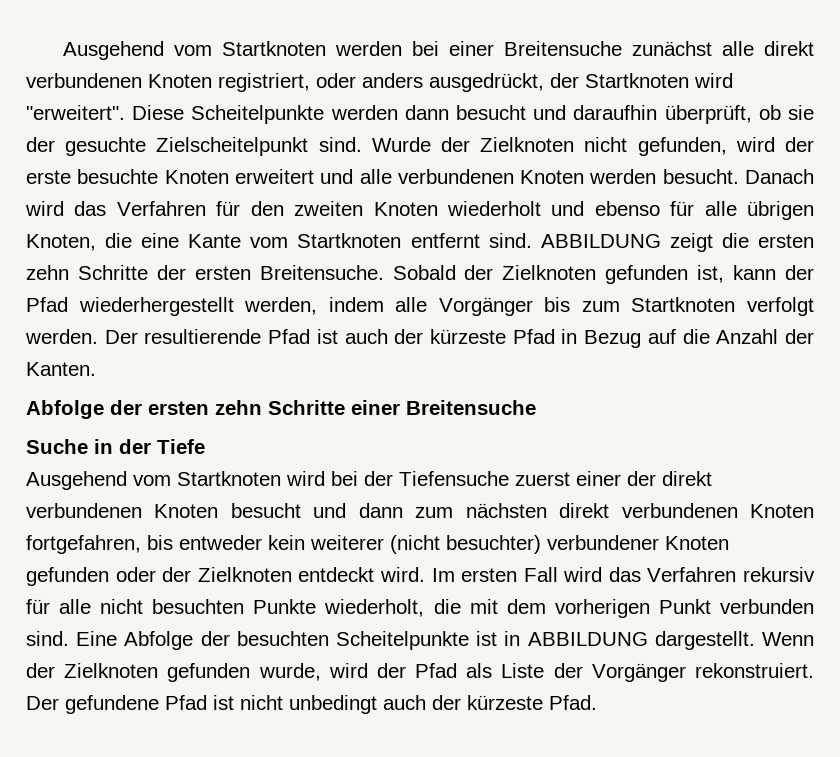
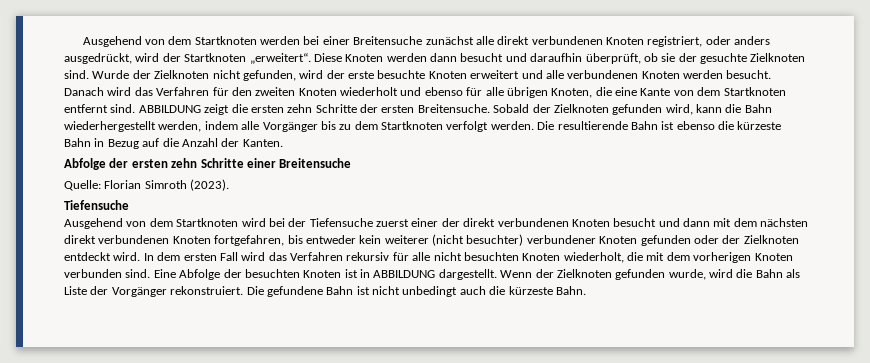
- Ausgehend vom Startknoten werden bei einer Breitensuche zunächst alle direkt verbundenen Knoten registriert, oder anders ausgedrückt, der Startknoten wird "erweitert". Diese Scheitelpunkte werden dann besucht und daraufhin überprüft, ob sie der gesuchte Zielscheitelpunkt sind.
+ Ausgehend von dem Startknoten werden bei einer Breitensuche zunächst alle direkt verbundenen Knoten registriert, oder anders ausgedrückt, wird der Startknoten „erweitert“. Diese Knoten werden dann besucht und daraufhin überprüft, ob sie der gesuchte Zielknoten sind.
- Danach wird das Verfahren für den zweiten Knoten wiederholt und ebenso für alle übrigen Knoten, die eine Kante vom Startknoten entfernt sind.
+ Danach wird das Verfahren für den zweiten Knoten wiederholt und ebenso für alle übrigen Knoten, die eine Kante von dem Startknoten entfernt sind.
- Sobald der Zielknoten gefunden ist, kann der Pfad wiederhergestellt werden, indem alle Vorgänger bis zum Startknoten verfolgt werden.
+ Sobald der Zielknoten gefunden wird, kann die Bahn wiederhergestellt werden, indem alle Vorgänger bis zu dem Startknoten verfolgt werden.
- Der resultierende Pfad ist auch der kürzeste Pfad in Bezug auf die Anzahl der Kanten.
+ Die resultierende Bahn ist ebenso die kürzeste Bahn in Bezug auf die Anzahl der Kanten.
- Suche in der Tiefe
- Ausgehend vom Startknoten wird bei der Tiefensuche zuerst einer der direkt verbundenen Knoten besucht und dann zum nächsten direkt verbundenen Knoten fortgefahren, bis entweder kein weiterer (nicht besuchter) verbundener Knoten gefunden oder der Zielknoten entdeckt wird.
+ Quelle: Florian Simroth (2023).
+ Tiefensuche
+ Ausgehend von dem Startknoten wird bei der Tiefensuche zuerst einer der direkt verbundenen Knoten besucht und dann mit dem nächsten direkt verbundenen Knoten fortgefahren, bis entweder kein weiterer (nicht besuchter) verbundener Knoten gefunden oder der Zielknoten entdeckt wird.
- Im ersten Fall wird das Verfahren rekursiv für alle nicht besuchten Punkte wiederholt, die mit dem vorherigen Punkt verbunden sind.
+ In dem ersten Fall wird das Verfahren rekursiv für alle nicht besuchten Knoten wiederholt, die mit dem vorherigen Knoten verbunden sind.
- Eine Abfolge der besuchten Scheitelpunkte ist in ABBILDUNG dargestellt.
+ Eine Abfolge der besuchten Knoten ist in ABBILDUNG dargestellt.
- Wenn der Zielknoten gefunden wurde, wird der Pfad als Liste der Vorgänger rekonstruiert.
+ Wenn der Zielknoten gefunden wurde, wird die Bahn als Liste der Vorgänger rekonstruiert.
- Der gefundene Pfad ist nicht unbedingt auch der kürzeste Pfad.
+ Die gefundene Bahn ist nicht unbedingt auch die kürzeste Bahn.

